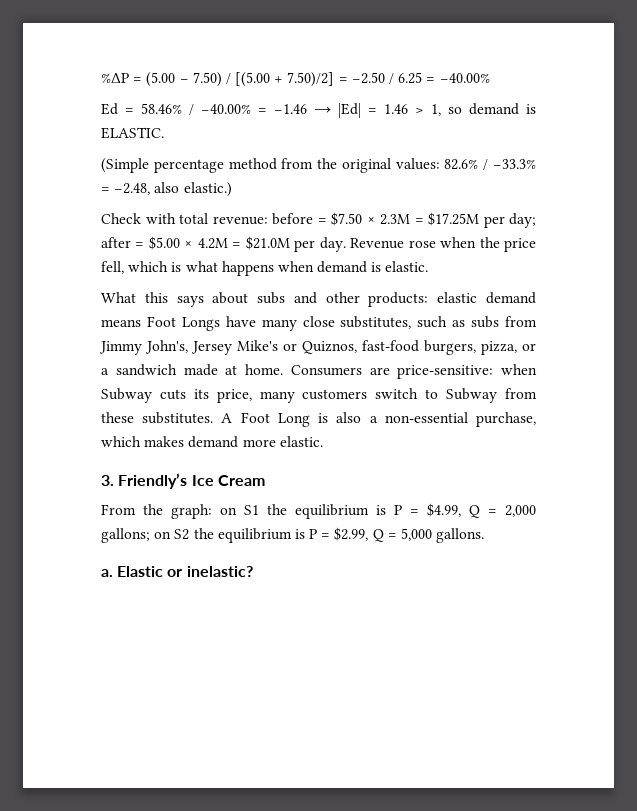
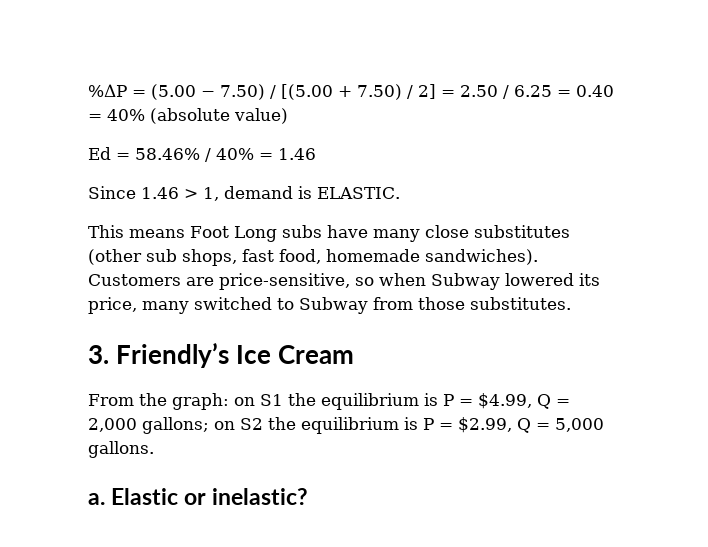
- %ΔP = (5.00 − 7.50) / [(5.00 + 7.50)/2] = −2.50 / 6.25 = −40.00%
- Ed = 58.46% / −40.00% = −1.46 → |Ed| = 1.46 > 1, so demand is ELASTIC.
+ %ΔP = (5.00 − 7.50) / [(5.00 + 7.50) / 2] = 2.50 / 6.25 = 0.40 = 40% (absolute value)
+ Ed = 58.46% / 40% = 1.46
+ Since 1.46 > 1, demand is ELASTIC.
- (Simple percentage method from the original values: 82.6% / −33.3% = −2.48, also elastic.)
- Check with total revenue: before = $7.50 × 2.3M = $17.25M per day; after = $5.00 × 4.2M = $21.0M per day. Revenue rose when the price fell, which is what happens when demand is elastic.
- What this says about subs and other products: elastic demand means Foot Longs have many close substitutes, such as subs from Jimmy John's, Jersey Mike's or Quiznos, fast-food burgers, pizza, or a sandwich made at home. Consumers are price-sensitive: when Subway cuts its price, many customers switch to Subway from these substitutes. A Foot Long is also a non-essential purchase, which makes demand more elastic.
+ This means Foot Long subs have many close substitutes (other sub shops, fast food, homemade sandwiches). Customers are price-sensitive, so when Subway lowered its price, many switched to Subway from those substitutes.

